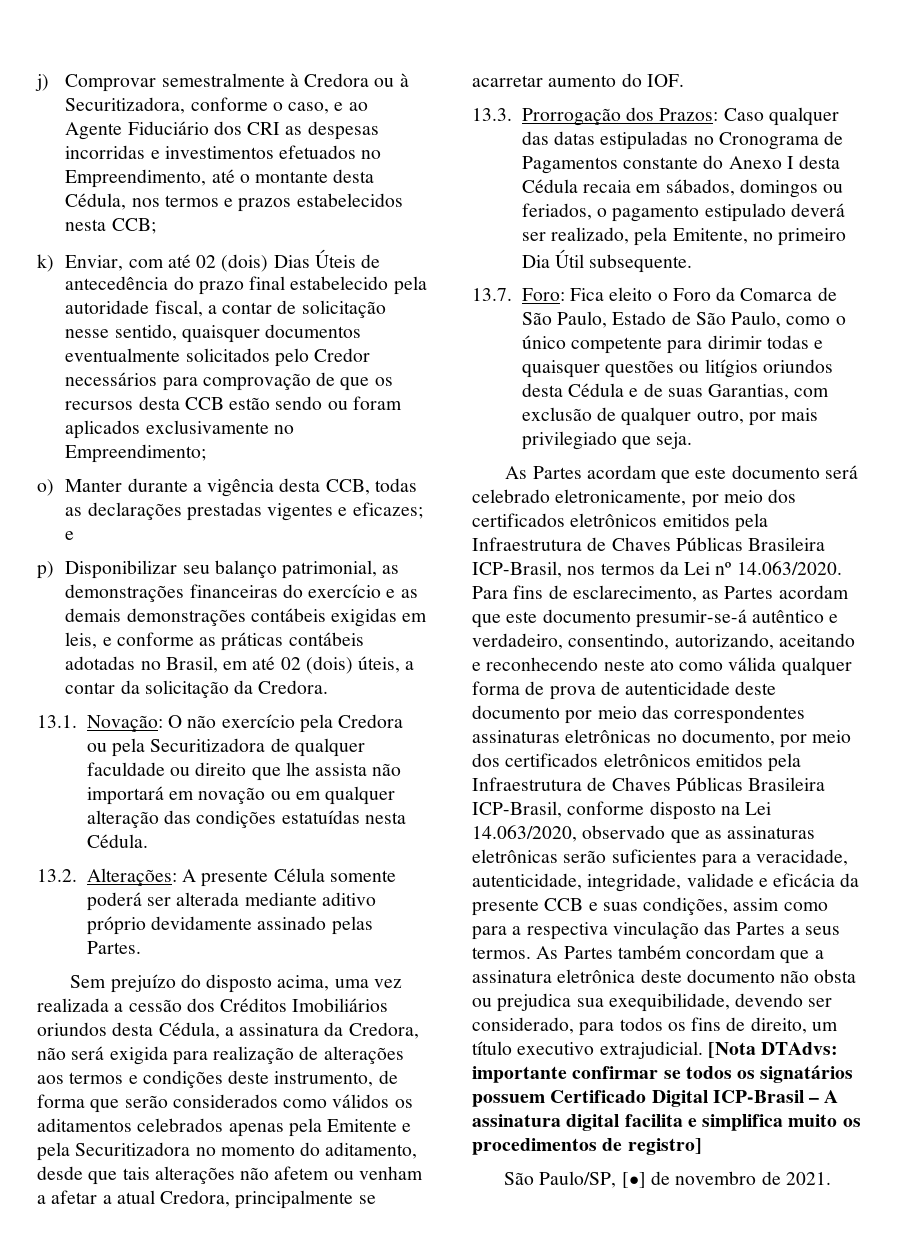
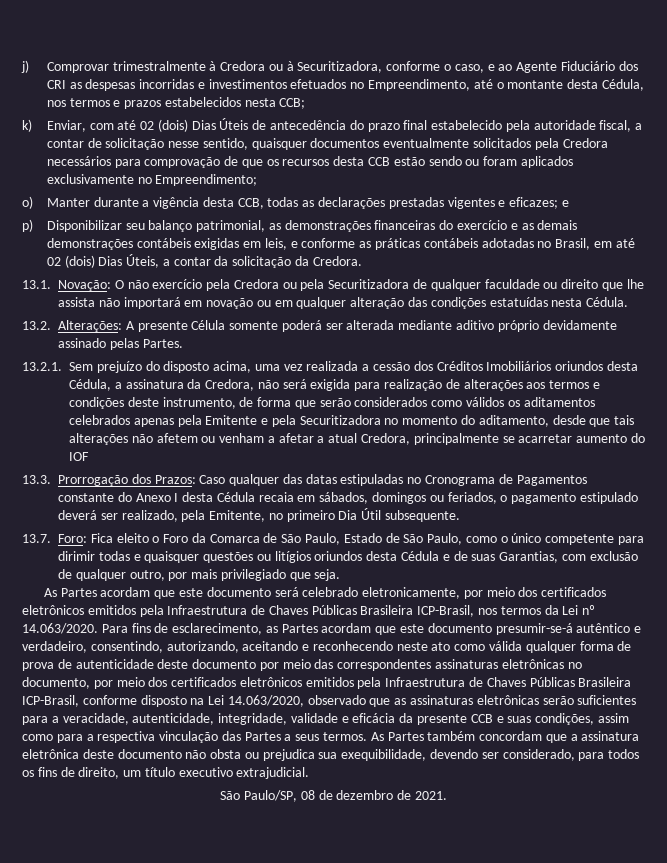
- j) Comprovar semestralmente à Credora ou à Securitizadora, conforme o caso, e ao Agente Fiduciário dos CRI as despesas incorridas e investimentos efetuados no Empreendimento, até o montante desta Cédula, nos termos e prazos estabelecidos nesta CCB;
+ j) Comprovar trimestralmente à Credora ou à Securitizadora, conforme o caso, e ao Agente Fiduciário dos CRI as despesas incorridas e investimentos efetuados no Empreendimento, até o montante desta Cédula, nos termos e prazos estabelecidos nesta CCB;
- k) Enviar, com até 02 (dois) Dias Úteis de antecedência do prazo final estabelecido pela autoridade fiscal, a contar de solicitação nesse sentido, quaisquer documentos eventualmente solicitados pelo Credor necessários para comprovação de que os recursos desta CCB estão sendo ou foram aplicados exclusivamente no Empreendimento;
+ k) Enviar, com até 02 (dois) Dias Úteis de antecedência do prazo final estabelecido pela autoridade fiscal, a contar de solicitação nesse sentido, quaisquer documentos eventualmente solicitados pela Credora necessários para comprovação de que os recursos desta CCB estão sendo ou foram aplicados exclusivamente no Empreendimento;
- p) Disponibilizar seu balanço patrimonial, as demonstrações financeiras do exercício e as demais demonstrações contábeis exigidas em leis, e conforme as práticas contábeis adotadas no Brasil, em até 02 (dois) úteis, a contar da solicitação da Credora.
+ p) Disponibilizar seu balanço patrimonial, as demonstrações financeiras do exercício e as demais demonstrações contábeis exigidas em leis, e conforme as práticas contábeis adotadas no Brasil, em até 02 (dois) Dias Úteis, a contar da solicitação da Credora.
- Sem prejuízo do disposto acima, uma vez realizada a cessão dos Créditos Imobiliários oriundos desta Cédula, a assinatura da Credora, não será exigida para realização de alterações aos termos e condições deste instrumento, de forma que serão considerados como válidos os aditamentos celebrados apenas pela Emitente e pela Securitizadora no momento do aditamento, desde que tais alterações não afetem ou venham a afetar a atual Credora, principalmente se acarretar aumento do IOF.
+ 13.2.1. Sem prejuízo do disposto acima, uma vez realizada a cessão dos Créditos Imobiliários oriundos desta Cédula, a assinatura da Credora, não será exigida para realização de alterações aos termos e condições deste instrumento, de forma que serão considerados como válidos os aditamentos celebrados apenas pela Emitente e pela Securitizadora no momento do aditamento, desde que tais alterações não afetem ou venham a afetar a atual Credora, principalmente se acarretar aumento do IOF
- [Nota DTAdvs: importante confirmar se todos os signatários possuem Certificado Digital ICP-Brasil – A assinatura digital facilita e simplifica muito os procedimentos de registro]
- São Paulo/SP, [•] de novembro de 2021.
+ São Paulo/SP, 08 de dezembro de 2021.

